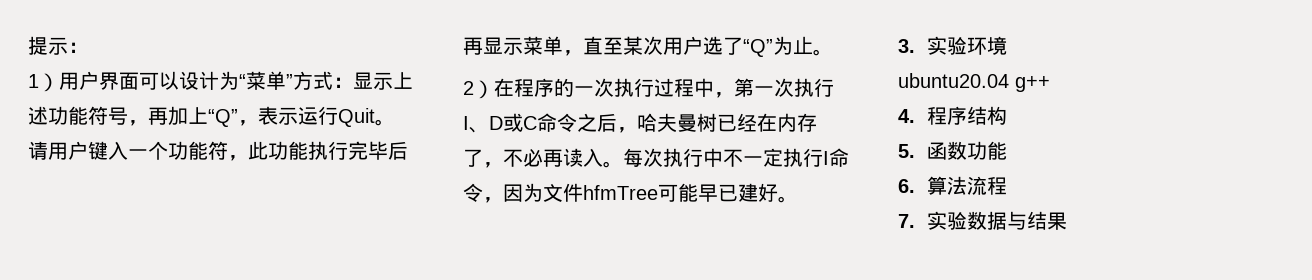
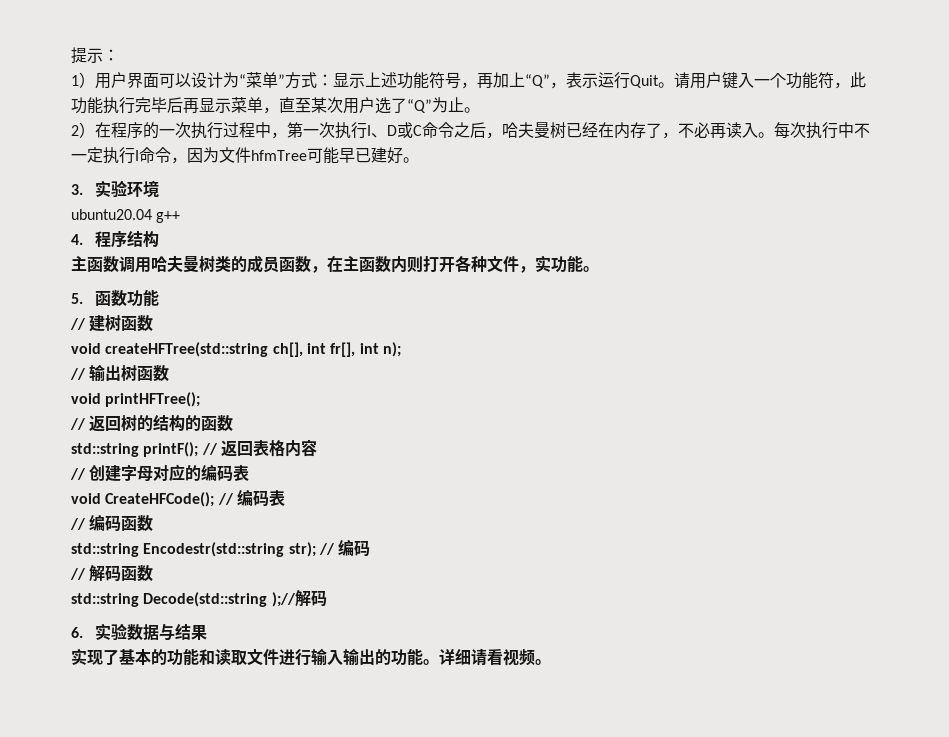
+ 主函数调用哈夫曼树类的成员函数，在主函数内则打开各种文件，实功能。
  5.函数功能
- 6.算法流程
- 7.实验数据与结果
+ // 建树函数
+ void createHFTree(std::string ch[], int fr[], int n);
+ // 输出树函数
+ void printHFTree();
+ // 返回树的结构的函数
+ std::string printF(); // 返回表格内容
+ // 创建字母对应的编码表
+ void CreateHFCode(); // 编码表
+ // 编码函数
+ std::string Encodestr(std::string str); // 编码
+ // 解码函数
+ std::string Decode(std::string );//解码
+ 6.实验数据与结果
+ 实现了基本的功能和读取文件进行输入输出的功能。详细请看视频。

